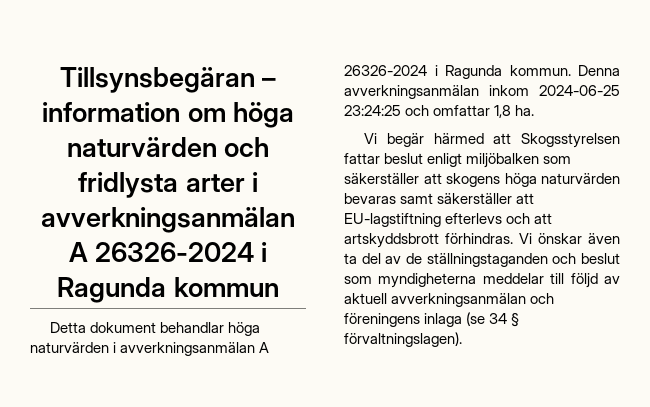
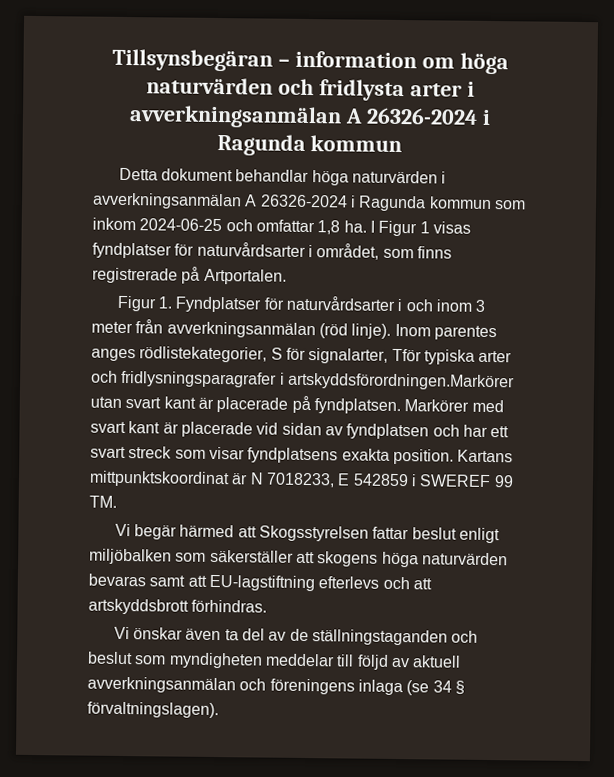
- Detta dokument behandlar höga naturvärden i avverkningsanmälan A 26326-2024 i Ragunda kommun. Denna avverkningsanmälan inkom 2024-06-25 23:24:25 och omfattar 1,8 ha.
+ Detta dokument behandlar höga naturvärden i avverkningsanmälan A 26326-2024 i Ragunda kommun som inkom 2024-06-25 och omfattar 1,8 ha. I Figur 1 visas fyndplatser för naturvårdsarter i området, som finns registrerade på Artportalen.
+ Figur 1. Fyndplatser för naturvårdsarter i och inom 3 meter från avverkningsanmälan (röd linje). Inom parentes anges rödlistekategorier, S för signalarter, Tför typiska arter och fridlysningsparagrafer i artskyddsförordningen.Markörer utan svart kant är placerade på fyndplatsen. Markörer med svart kant är placerade vid sidan av fyndplatsen och har ett svart streck som visar fyndplatsens exakta position. Kartans mittpunktskoordinat är N 7018233, E 542859 i SWEREF 99 TM.
- Vi begär härmed att Skogsstyrelsen fattar beslut enligt miljöbalken som säkerställer att skogens höga naturvärden bevaras samt säkerställer att EU-lagstiftning efterlevs och att artskyddsbrott förhindras. Vi önskar även ta del av de ställningstaganden och beslut som myndigheterna meddelar till följd av aktuell avverkningsanmälan och föreningens inlaga (se 34 § förvaltningslagen).
+ Vi begär härmed att Skogsstyrelsen fattar beslut enligt miljöbalken som säkerställer att skogens höga naturvärden bevaras samt att EU-lagstiftning efterlevs och att artskyddsbrott förhindras.
+ Vi önskar även ta del av de ställningstaganden och beslut som myndigheten meddelar till följd av aktuell avverkningsanmälan och föreningens inlaga (se 34 § förvaltningslagen).

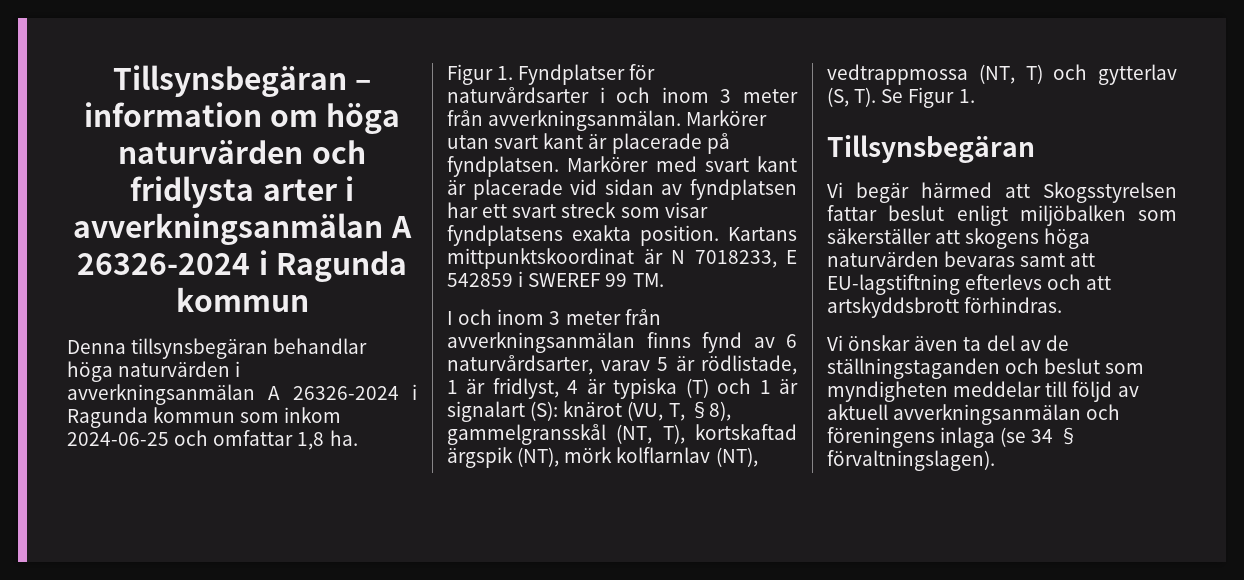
- Detta dokument behandlar höga naturvärden i avverkningsanmälan A 26326-2024 i Ragunda kommun som inkom 2024-06-25 och omfattar 1,8 ha. I Figur 1 visas fyndplatser för naturvårdsarter i området, som finns registrerade på Artportalen.
+ Denna tillsynsbegäran behandlar höga naturvärden i avverkningsanmälan A 26326-2024 i Ragunda kommun som inkom 2024-06-25 och omfattar 1,8 ha.
- Figur 1. Fyndplatser för naturvårdsarter i och inom 3 meter från avverkningsanmälan (röd linje). Inom parentes anges rödlistekategorier, S för signalarter, Tför typiska arter och fridlysningsparagrafer i artskyddsförordningen.Markörer utan svart kant är placerade på fyndplatsen.
+ Figur 1. Fyndplatser för naturvårdsarter i och inom 3 meter från avverkningsanmälan. Markörer utan svart kant är placerade på fyndplatsen.
- Markörer med svart kant är placerade vid sidan av fyndplatsen och har ett svart streck som visar fyndplatsens exakta position.
+ Markörer med svart kant är placerade vid sidan av fyndplatsen har ett svart streck som visar fyndplatsens exakta position.
+ I och inom 3 meter från avverkningsanmälan finns fynd av 6 naturvårdsarter, varav 5 är rödlistade, 1 är fridlyst, 4 är typiska (T) och 1 är signalart (S): knärot (VU, T, §8), gammelgransskål (NT, T), kortskaftad ärgspik (NT), mörk kolflarnlav (NT), vedtrappmossa (NT, T) och gytterlav (S, T). Se Figur 1.
+ Tillsynsbegäran

